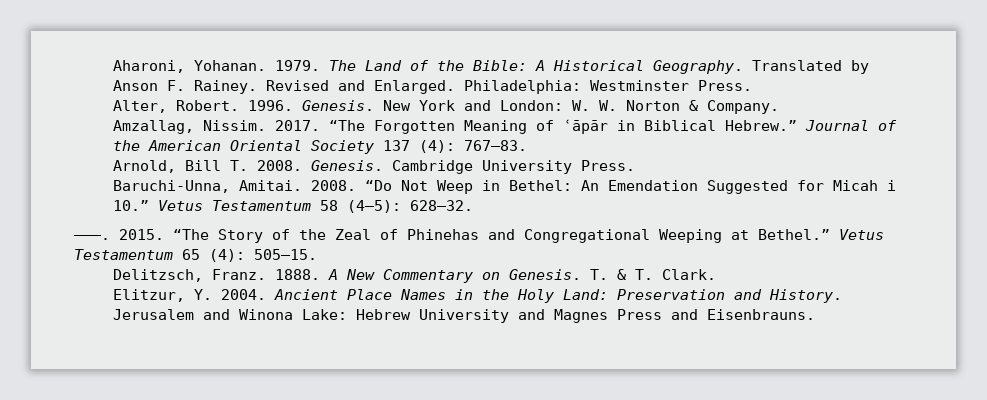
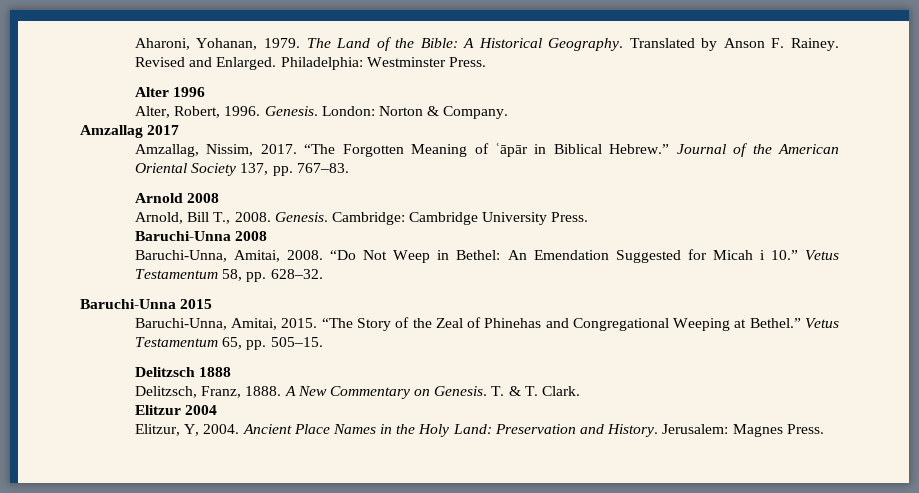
- Aharoni, Yohanan. 1979.
+ Aharoni, Yohanan, 1979.
+ Alter 1996
- Alter, Robert. 1996.
+ Alter, Robert, 1996.
- New York and London: W. W. Norton & Company.
+ London: Norton & Company.
+ Amzallag 2017
- Amzallag, Nissim. 2017.
+ Amzallag, Nissim, 2017.
- Journal of the American Oriental Society 137 (4): 767–83.
+ Journal of the American Oriental Society 137, pp. 767–83.
+ Arnold 2008
- Arnold, Bill T. 2008.
+ Arnold, Bill T., 2008.
- Cambridge University Press.
+ Cambridge: Cambridge University Press.
- Baruchi-Unna, Amitai. 2008.
+ Baruchi-Unna 2008
+ Baruchi-Unna, Amitai, 2008.
- “Do Not Weep in Bethel: An Emendation Suggested for Micah i 10.” Vetus Testamentum 58 (4–5): 628–32.
+ “Do Not Weep in Bethel: An Emendation Suggested for Micah i 10.” Vetus Testamentum 58, pp. 628–32.
- ———. 2015.
+ Baruchi-Unna 2015
+ Baruchi-Unna, Amitai, 2015.
- Vetus Testamentum 65 (4): 505–15.
+ Vetus Testamentum 65, pp. 505–15.
+ Delitzsch 1888
- Delitzsch, Franz. 1888.
+ Delitzsch, Franz, 1888.
+ Elitzur 2004
- Elitzur, Y. 2004.
+ Elitzur, Y, 2004.
- Jerusalem and Winona Lake: Hebrew University and Magnes Press and Eisenbrauns.
+ Jerusalem: Magnes Press.

